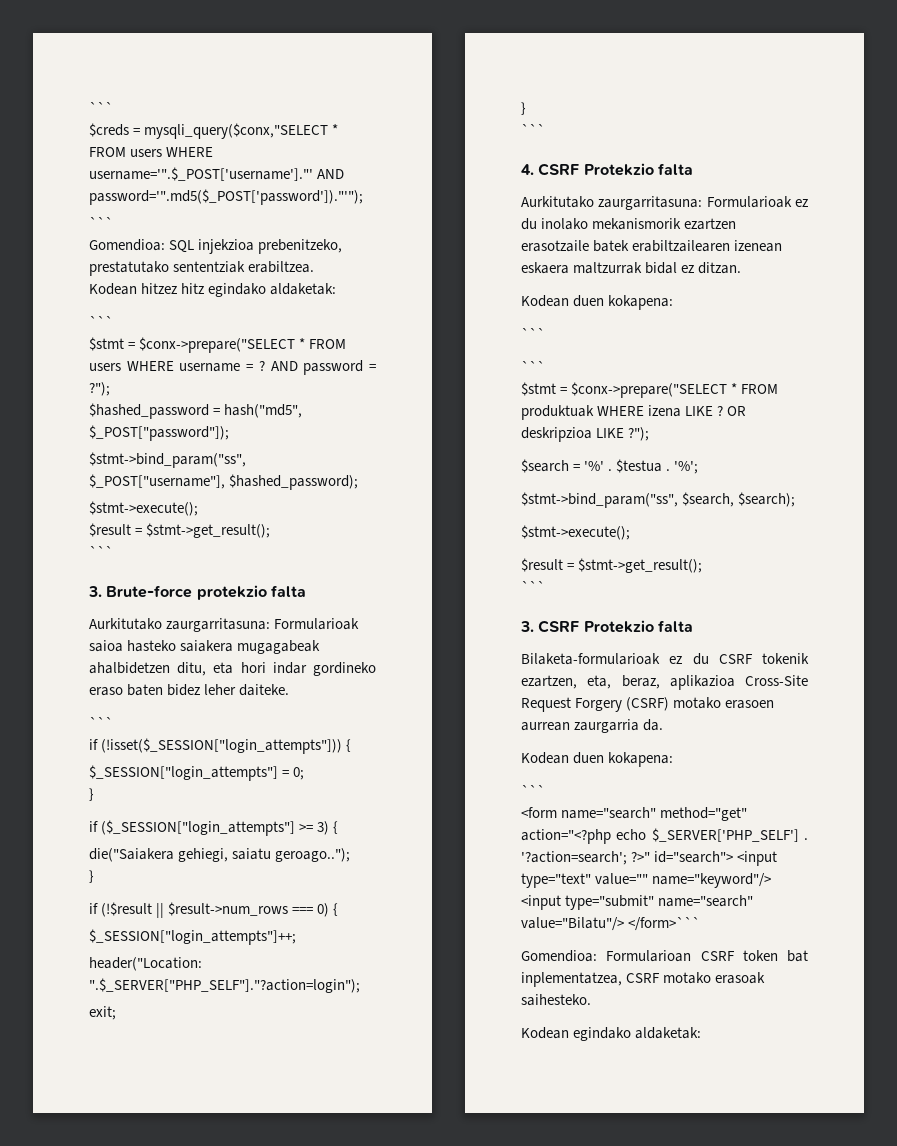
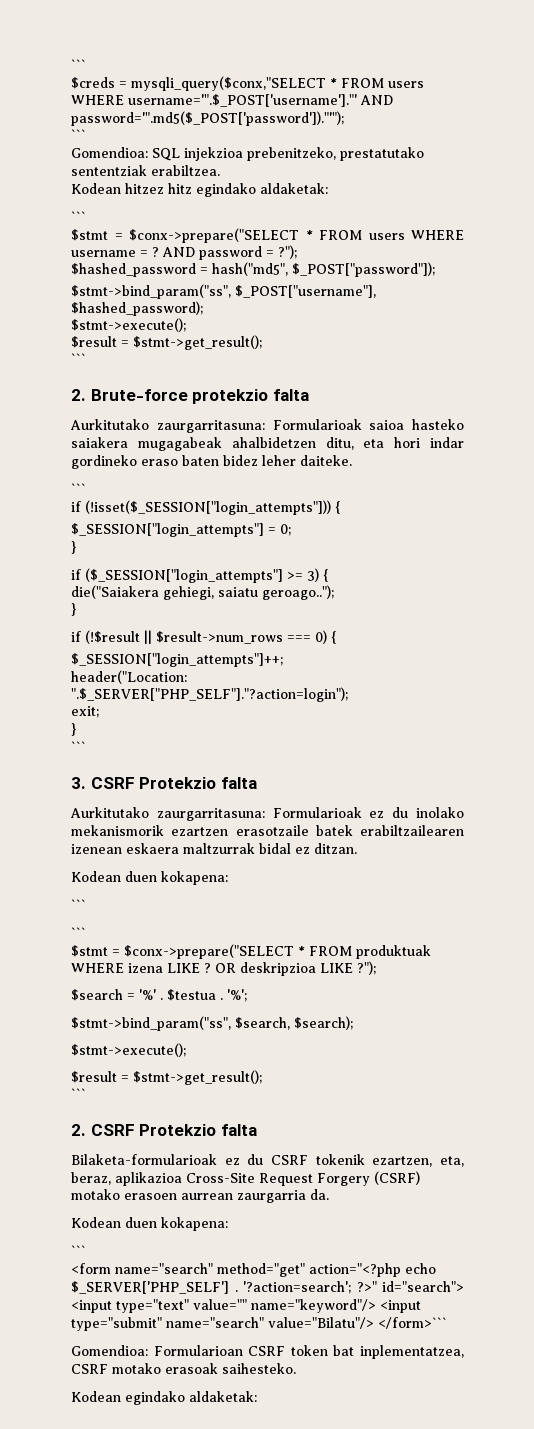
- 3. Brute-force protekzio falta
+ 2. Brute-force protekzio falta
- 4. CSRF Protekzio falta
+ 3. CSRF Protekzio falta
- 3. CSRF Protekzio falta
+ 2. CSRF Protekzio falta

